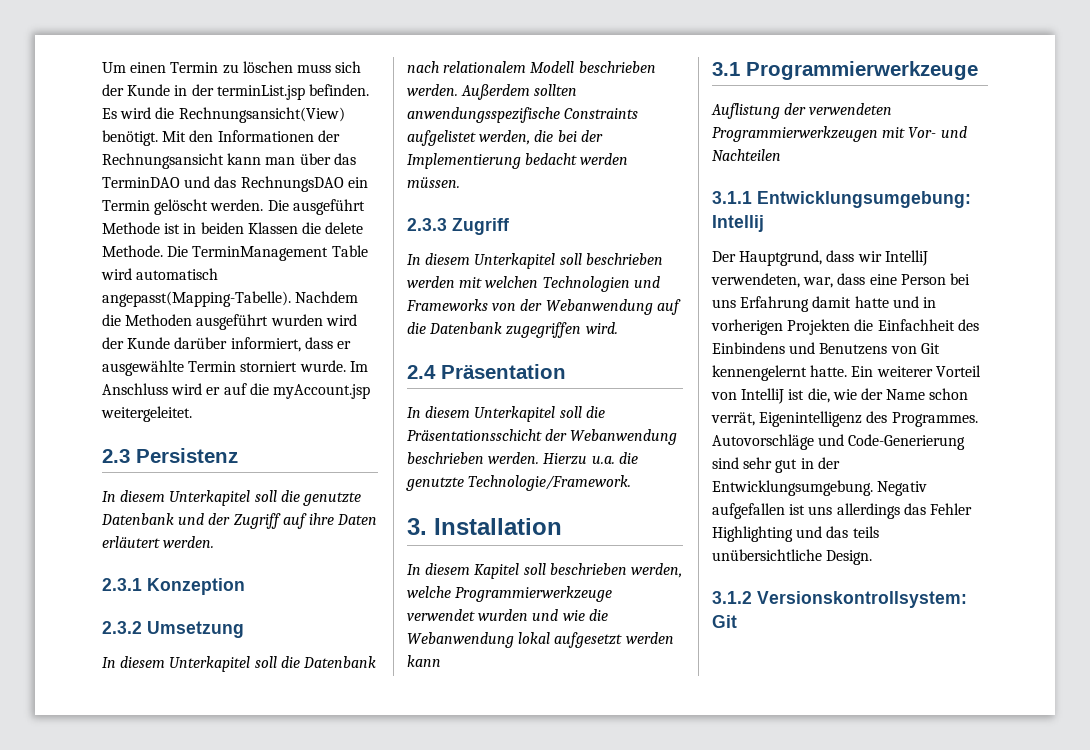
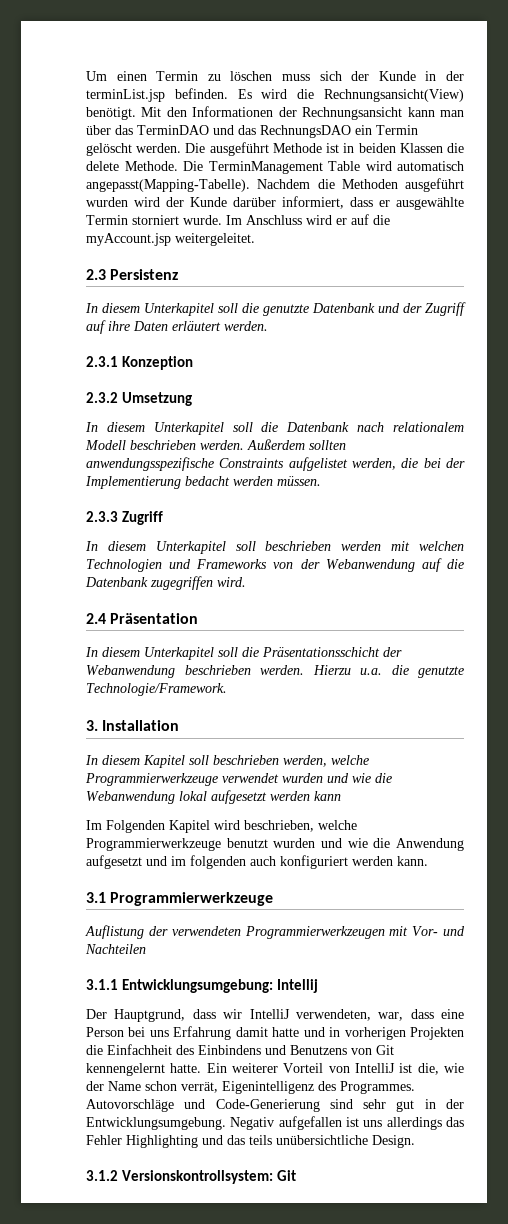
+ Im Folgenden Kapitel wird beschrieben, welche Programmierwerkzeuge benutzt wurden und wie die Anwendung aufgesetzt und im folgenden auch konfiguriert werden kann.

